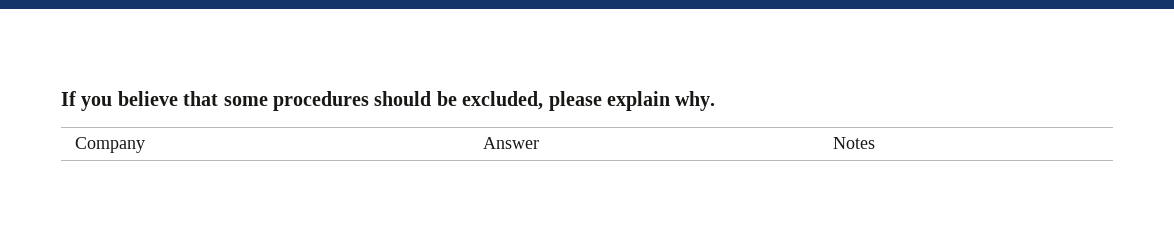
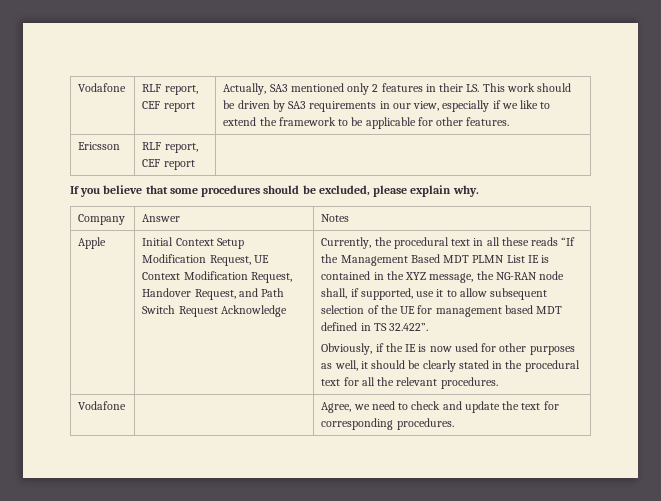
+ Vodafone | RLF report, CEF report | Actually, SA3 mentioned only 2 features in their LS. This work should be driven by SA3 requirements in our view, especially if we like to extend the framework to be applicable for other features.
+ Ericsson | RLF report, CEF report |
+ Apple | Initial Context Setup Modification Request, UE Context Modification Request, Handover Request, and Path Switch Request Acknowledge | Currently, the procedural text in all these reads “If the Management Based MDT PLMN List IE is contained in the XYZ message, the NG-RAN node shall, if supported, use it to allow subsequent selection of the UE for management based MDT defined in TS 32.422”.
+ Obviously, if the IE is now used for other purposes as well, it should be clearly stated in the procedural text for all the relevant procedures.
+ Vodafone | | Agree, we need to check and update the text for corresponding procedures.

